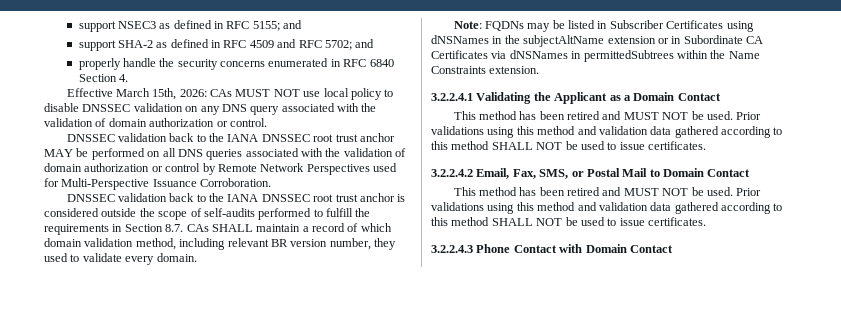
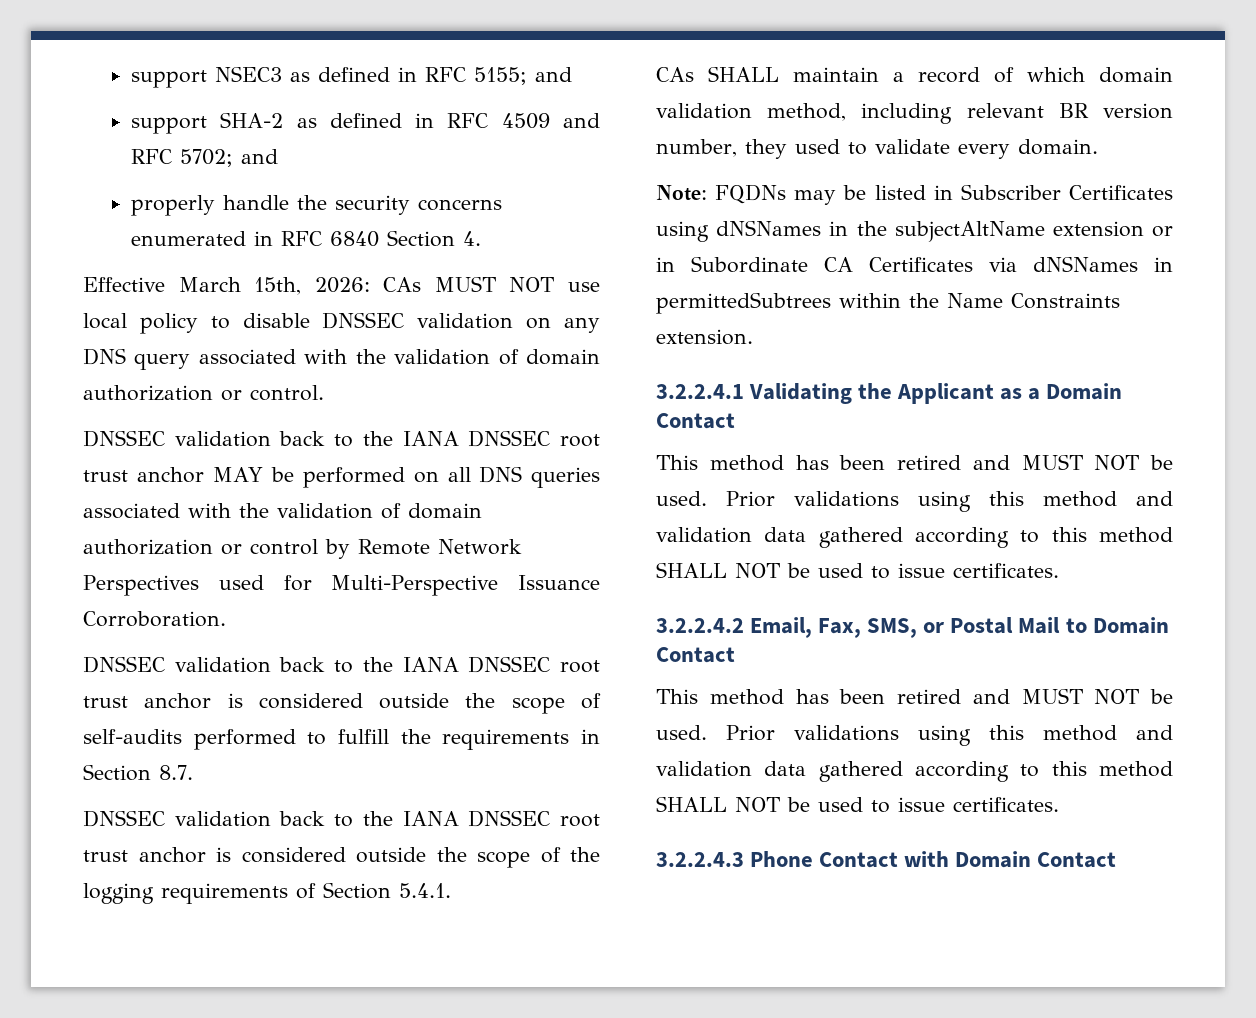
- DNSSEC validation back to the IANA DNSSEC root trust anchor is considered outside the scope of self-audits performed to fulfill the requirements in Section 8.7. CAs SHALL maintain a record of which domain validation method, including relevant BR version number, they used to validate every domain.
+ DNSSEC validation back to the IANA DNSSEC root trust anchor is considered outside the scope of self-audits performed to fulfill the requirements in Section 8.7.
+ DNSSEC validation back to the IANA DNSSEC root trust anchor is considered outside the scope of the logging requirements of Section 5.4.1.
+ CAs SHALL maintain a record of which domain validation method, including relevant BR version number, they used to validate every domain.

